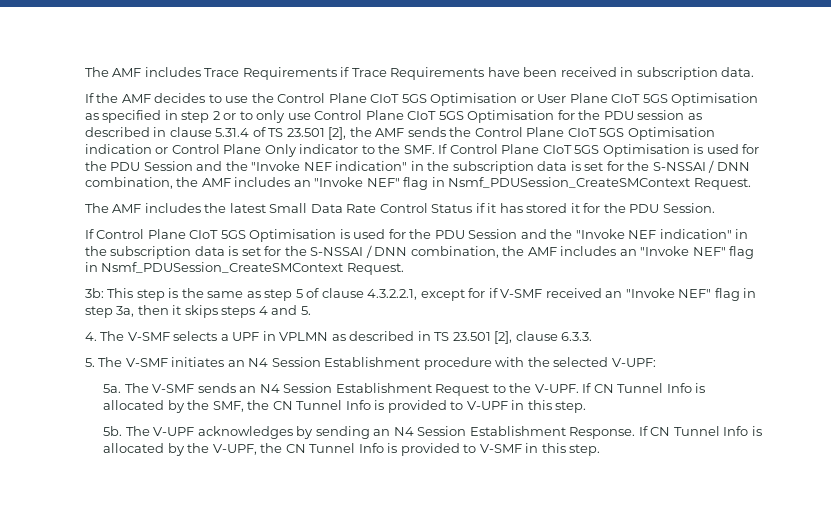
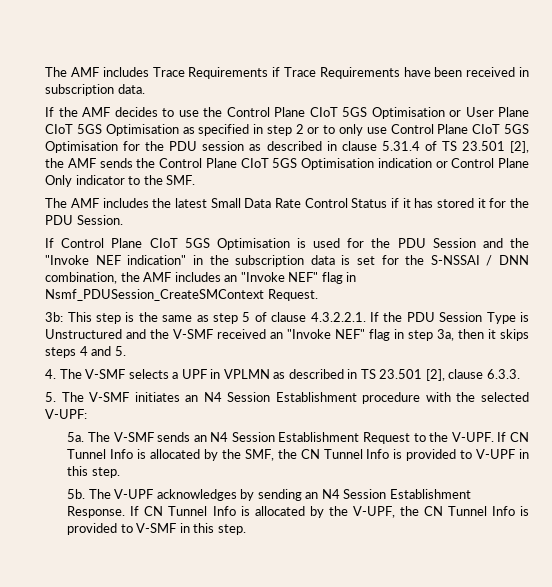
- If the AMF decides to use the Control Plane CIoT 5GS Optimisation or User Plane CIoT 5GS Optimisation as specified in step 2 or to only use Control Plane CIoT 5GS Optimisation for the PDU session as described in clause 5.31.4 of TS 23.501 [2], the AMF sends the Control Plane CIoT 5GS Optimisation indication or Control Plane Only indicator to the SMF. If Control Plane CIoT 5GS Optimisation is used for the PDU Session and the "Invoke NEF indication" in the subscription data is set for the S-NSSAI / DNN combination, the AMF includes an "Invoke NEF" flag in Nsmf_PDUSession_CreateSMContext Request.
+ If the AMF decides to use the Control Plane CIoT 5GS Optimisation or User Plane CIoT 5GS Optimisation as specified in step 2 or to only use Control Plane CIoT 5GS Optimisation for the PDU session as described in clause 5.31.4 of TS 23.501 [2], the AMF sends the Control Plane CIoT 5GS Optimisation indication or Control Plane Only indicator to the SMF.
- 3b: This step is the same as step 5 of clause 4.3.2.2.1, except for if V-SMF received an "Invoke NEF" flag in step 3a, then it skips steps 4 and 5.
+ 3b: This step is the same as step 5 of clause 4.3.2.2.1. If the PDU Session Type is Unstructured and the V-SMF received an "Invoke NEF" flag in step 3a, then it skips steps 4 and 5.

